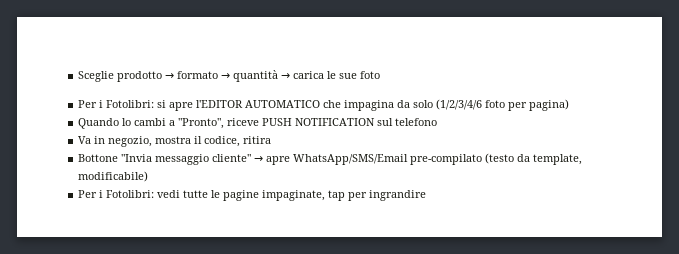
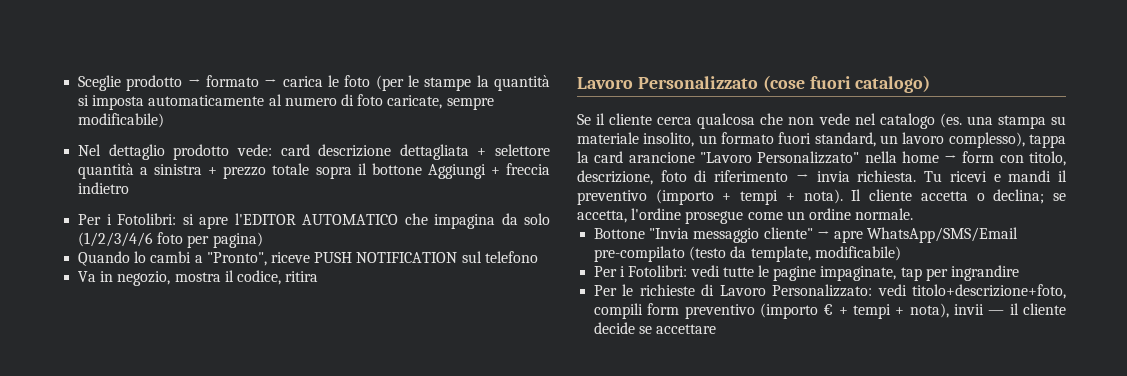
- Sceglie prodotto → formato → quantità → carica le sue foto
+ Sceglie prodotto → formato → carica le foto (per le stampe la quantità si imposta automaticamente al numero di foto caricate, sempre modificabile)
+ Nel dettaglio prodotto vede: card descrizione dettagliata + selettore quantità a sinistra + prezzo totale sopra il bottone Aggiungi + freccia indietro
+ Lavoro Personalizzato (cose fuori catalogo)
+ Se il cliente cerca qualcosa che non vede nel catalogo (es. una stampa su materiale insolito, un formato fuori standard, un lavoro complesso), tappa la card arancione "Lavoro Personalizzato" nella home → form con titolo, descrizione, foto di riferimento → invia richiesta. Tu ricevi e mandi il preventivo (importo + tempi + nota). Il cliente accetta o declina; se accetta, l'ordine prosegue come un ordine normale.
+ Per le richieste di Lavoro Personalizzato: vedi titolo+descrizione+foto, compili form preventivo (importo € + tempi + nota), invii — il cliente decide se accettare

